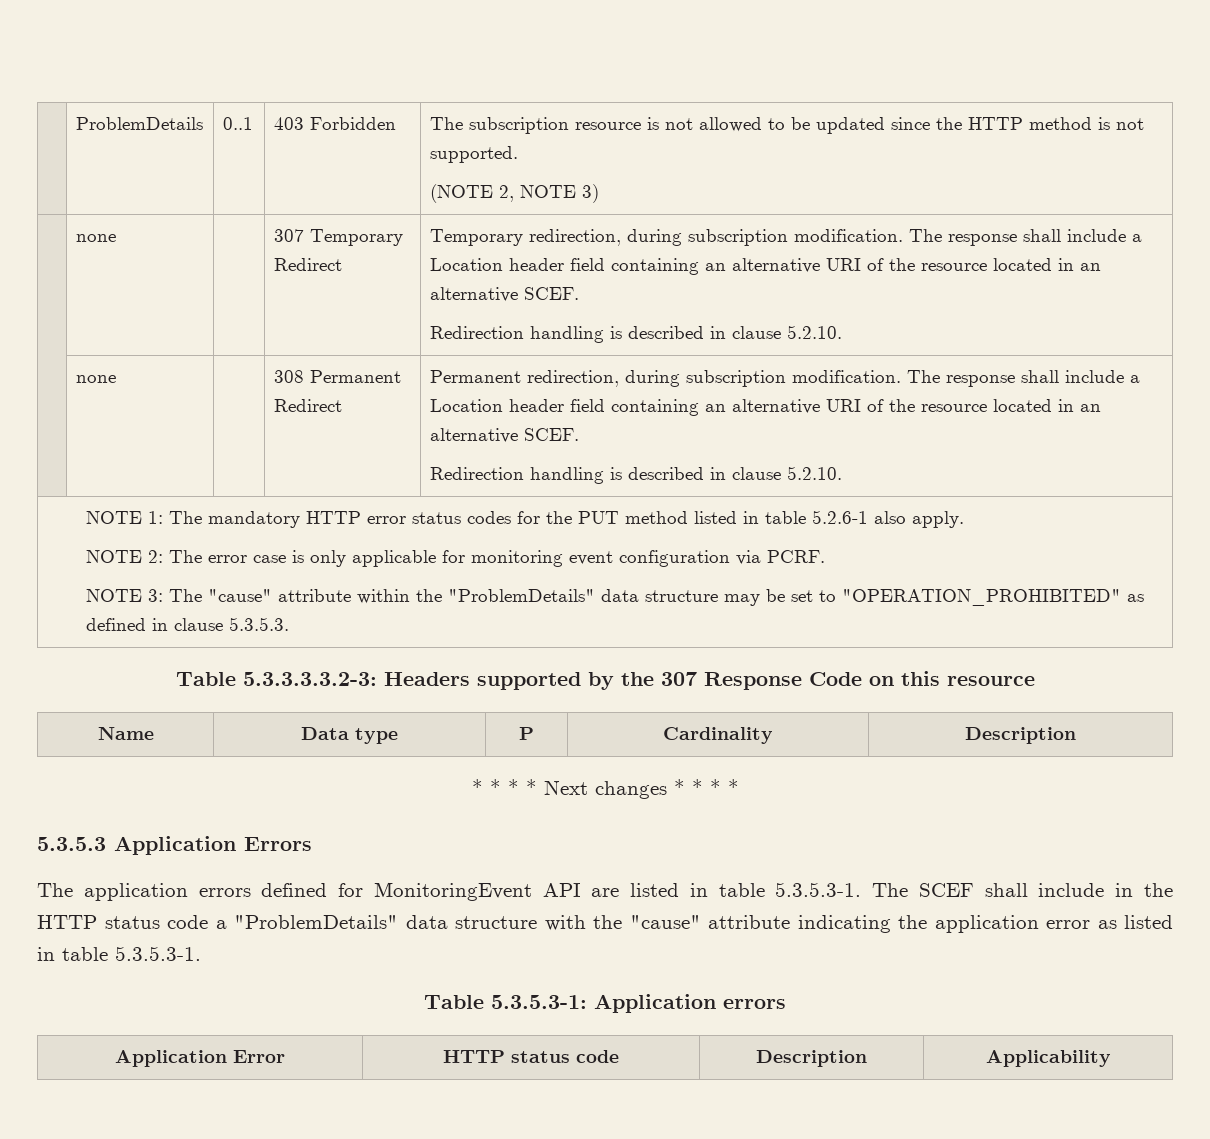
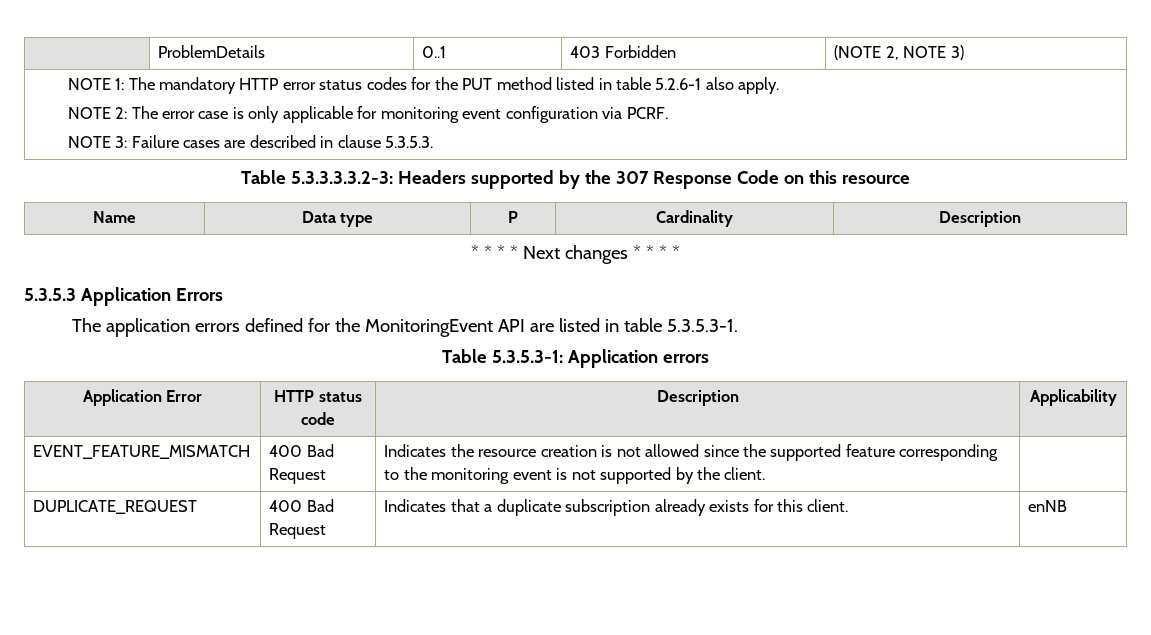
- | ProblemDetails | 0..1 | 403 Forbidden | The subscription resource is not allowed to be updated since the HTTP method is not supported.
- (NOTE 2, NOTE 3)
- | none | | 307 Temporary Redirect | Temporary redirection, during subscription modification. The response shall include a Location header field containing an alternative URI of the resource located in an alternative SCEF.
- Redirection handling is described in clause 5.2.10.
- | none | | 308 Permanent Redirect | Permanent redirection, during subscription modification. The response shall include a Location header field containing an alternative URI of the resource located in an alternative SCEF.
- Redirection handling is described in clause 5.2.10.
+ | ProblemDetails | 0..1 | 403 Forbidden | (NOTE 2, NOTE 3)
- NOTE 3: The "cause" attribute within the "ProblemDetails" data structure may be set to "OPERATION_PROHIBITED" as defined in clause 5.3.5.3.
+ NOTE 3: Failure cases are described in clause 5.3.5.3.
- The application errors defined for MonitoringEvent API are listed in table 5.3.5.3-1. The SCEF shall include in the HTTP status code a "ProblemDetails" data structure with the "cause" attribute indicating the application error as listed in table 5.3.5.3-1.
+ The application errors defined for the MonitoringEvent API are listed in table 5.3.5.3-1.
+ EVENT_FEATURE_MISMATCH | 400 Bad Request | Indicates the resource creation is not allowed since the supported feature corresponding to the monitoring event is not supported by the client. |
+ DUPLICATE_REQUEST | 400 Bad Request | Indicates that a duplicate subscription already exists for this client. | enNB

